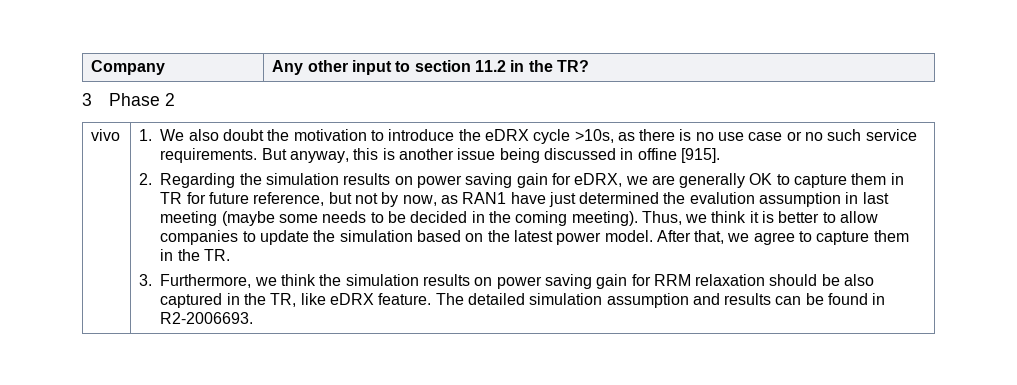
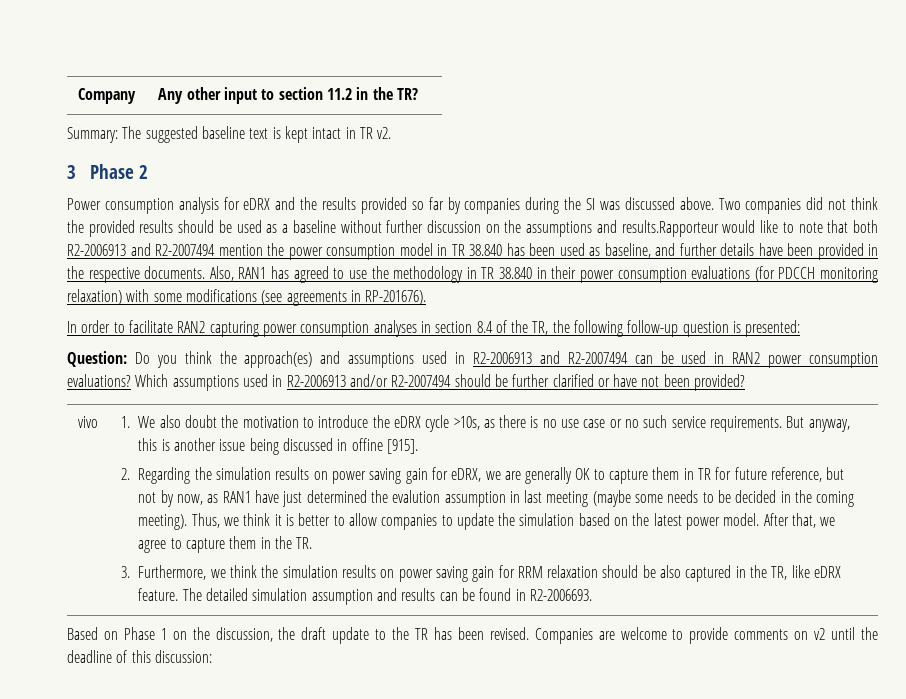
+ Summary: The suggested baseline text is kept intact in TR v2.
  3 Phase 2
+ Power consumption analysis for eDRX and the results provided so far by companies during the SI was discussed above. Two companies did not think the provided results should be used as a baseline without further discussion on the assumptions and results.Rapporteur would like to note that both R2-2006913 and R2-2007494 mention the power consumption model in TR 38.840 has been used as baseline, and further details have been provided in the respective documents. Also, RAN1 has agreed to use the methodology in TR 38.840 in their power consumption evaluations (for PDCCH monitoring relaxation) with some modifications (see agreements in RP-201676).
+ In order to facilitate RAN2 capturing power consumption analyses in section 8.4 of the TR, the following follow-up question is presented:
+ Question: Do you think the approach(es) and assumptions used in R2-2006913 and R2-2007494 can be used in RAN2 power consumption evaluations? Which assumptions used in R2-2006913 and/or R2-2007494 should be further clarified or have not been provided?
+ Based on Phase 1 on the discussion, the draft update to the TR has been revised. Companies are welcome to provide comments on v2 until the deadline of this discussion:

